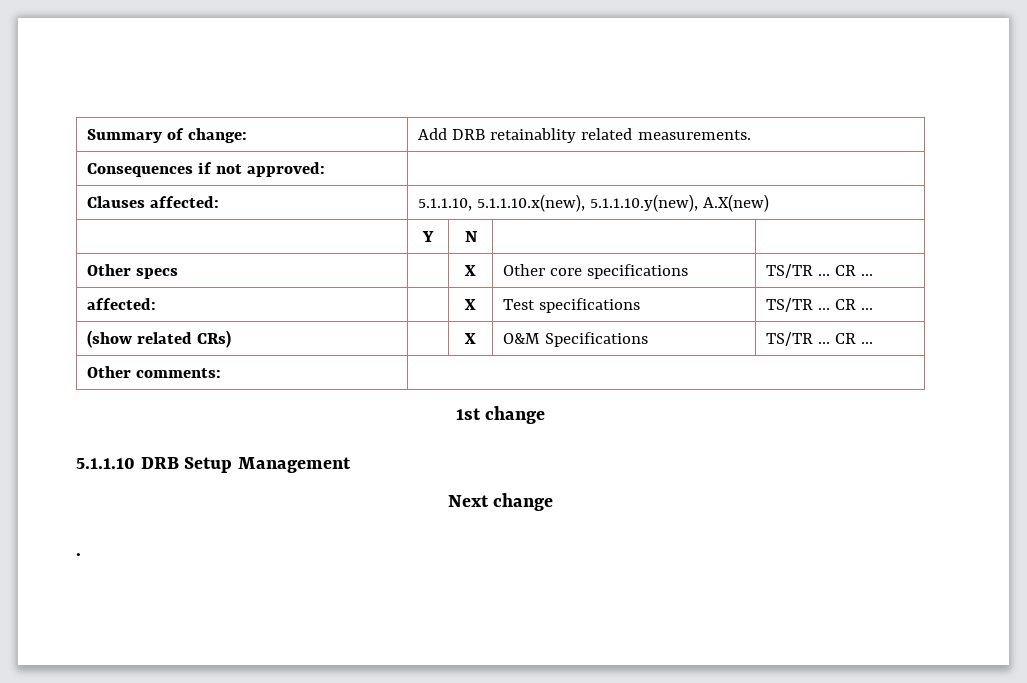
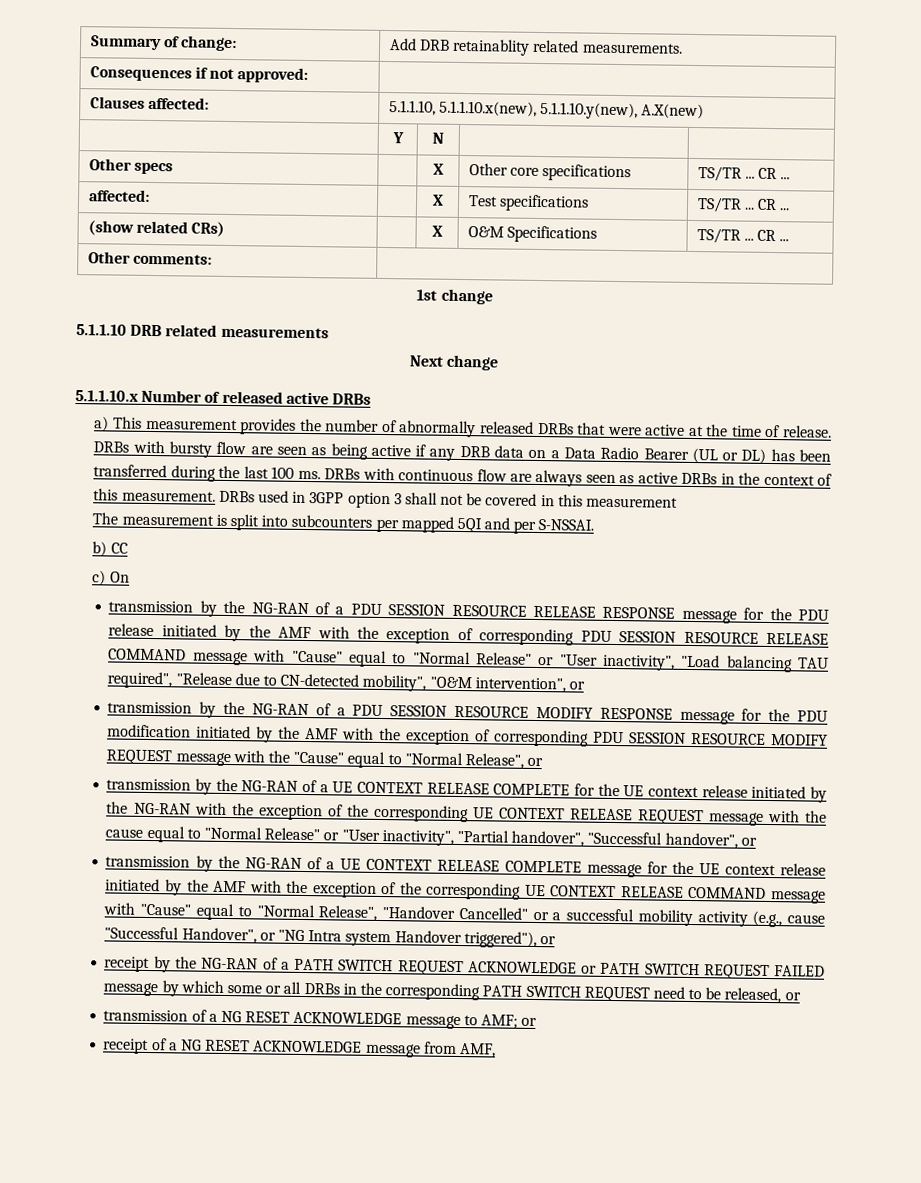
- 5.1.1.10 DRB Setup Management
+ 5.1.1.10 DRB related measurements
- .
+ 5.1.1.10.x Number of released active DRBs
+ a) This measurement provides the number of abnormally released DRBs that were active at the time of release. DRBs with bursty flow are seen as being active if any DRB data on a Data Radio Bearer (UL or DL) has been transferred during the last 100 ms. DRBs with continuous flow are always seen as active DRBs in the context of this measurement. DRBs used in 3GPP option 3 shall not be covered in this measurement
+ The measurement is split into subcounters per mapped 5QI and per S-NSSAI.
+ b) CC
+ c) On
+ transmission by the NG-RAN of a PDU SESSION RESOURCE RELEASE RESPONSE message for the PDU release initiated by the AMF with the exception of corresponding PDU SESSION RESOURCE RELEASE COMMAND message with "Cause" equal to "Normal Release" or "User inactivity", "Load balancing TAU required", "Release due to CN-detected mobility", "O&M intervention", or
+ transmission by the NG-RAN of a PDU SESSION RESOURCE MODIFY RESPONSE message for the PDU modification initiated by the AMF with the exception of corresponding PDU SESSION RESOURCE MODIFY REQUEST message with the "Cause" equal to "Normal Release", or
+ transmission by the NG-RAN of a UE CONTEXT RELEASE COMPLETE for the UE context release initiated by the NG-RAN with the exception of the corresponding UE CONTEXT RELEASE REQUEST message with the cause equal to "Normal Release" or "User inactivity", "Partial handover", "Successful handover", or
+ transmission by the NG-RAN of a UE CONTEXT RELEASE COMPLETE message for the UE context release initiated by the AMF with the exception of the corresponding UE CONTEXT RELEASE COMMAND message with "Cause" equal to "Normal Release", "Handover Cancelled" or a successful mobility activity (e.g., cause "Successful Handover", or "NG Intra system Handover triggered"), or
+ receipt by the NG-RAN of a PATH SWITCH REQUEST ACKNOWLEDGE or PATH SWITCH REQUEST FAILED message by which some or all DRBs in the corresponding PATH SWITCH REQUEST need to be released, or
+ transmission of a NG RESET ACKNOWLEDGE message to AMF; or
+ receipt of a NG RESET ACKNOWLEDGE message from AMF,

